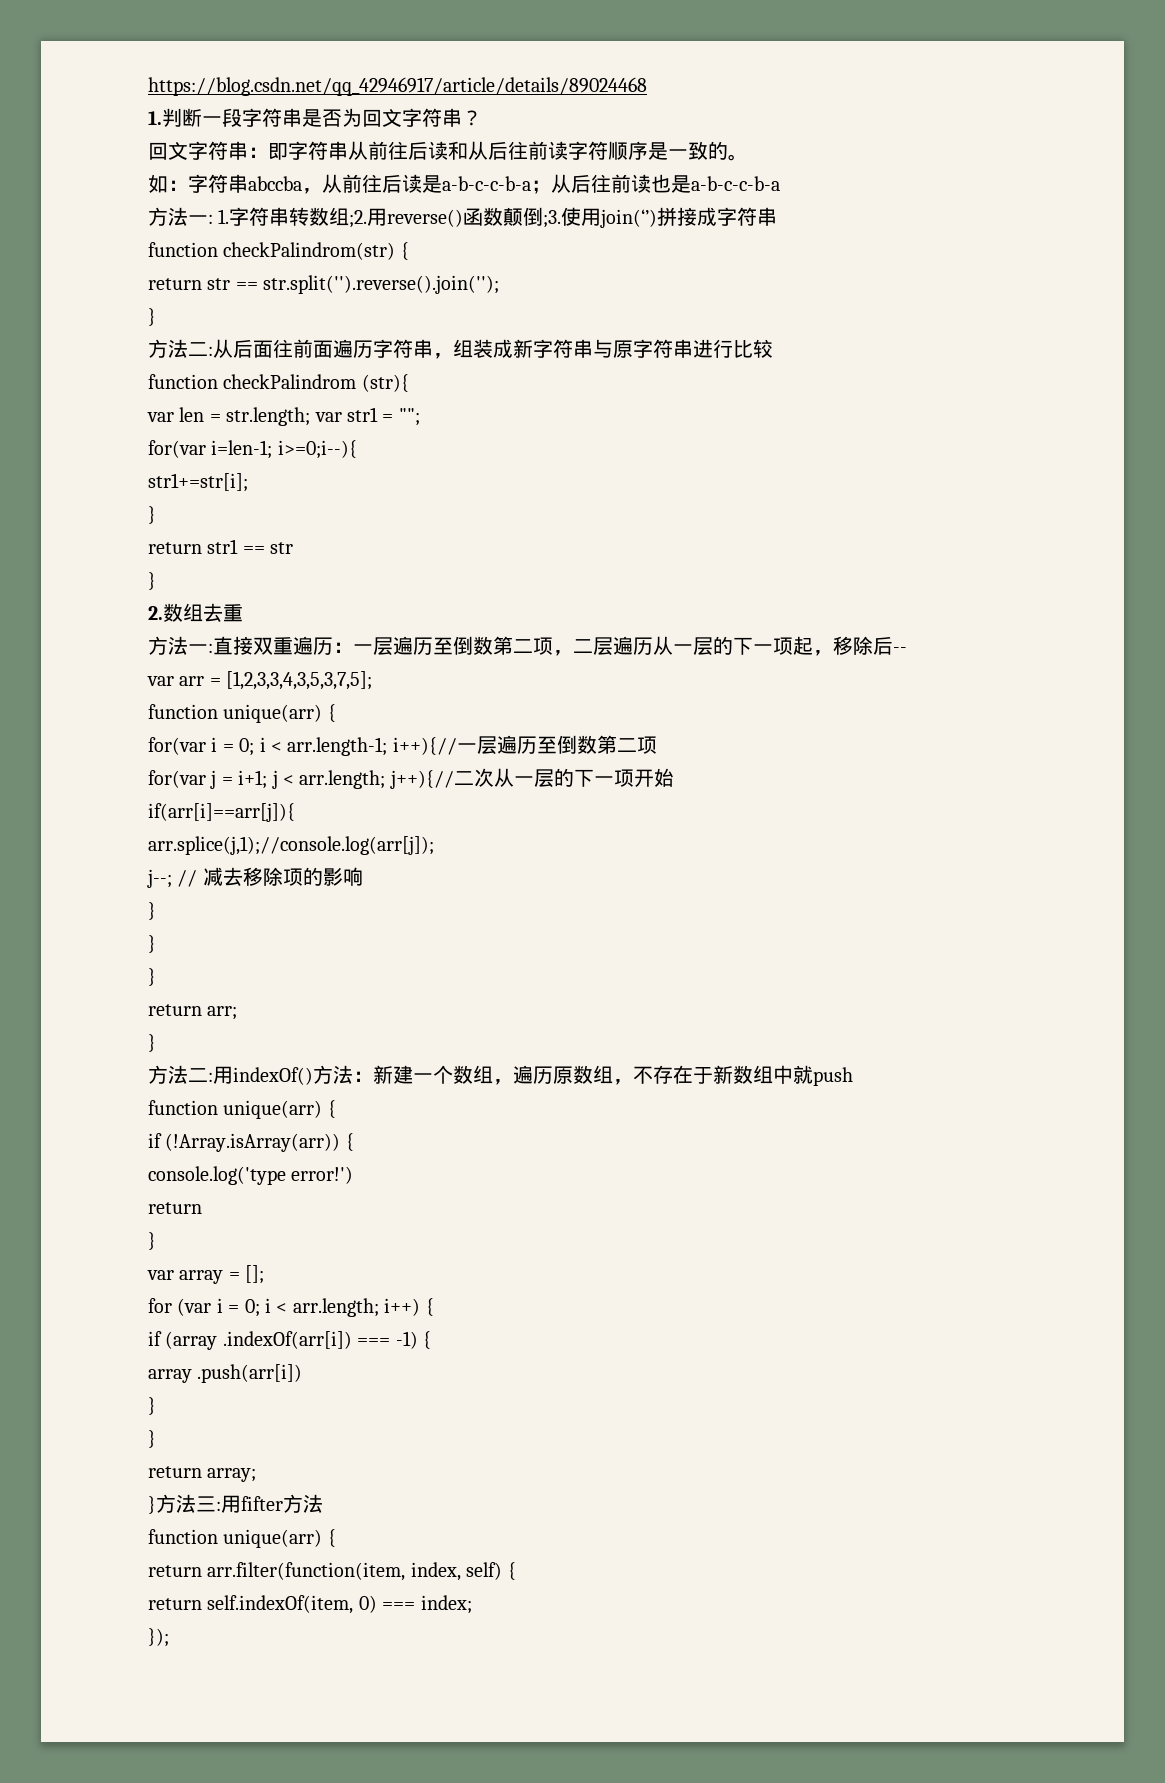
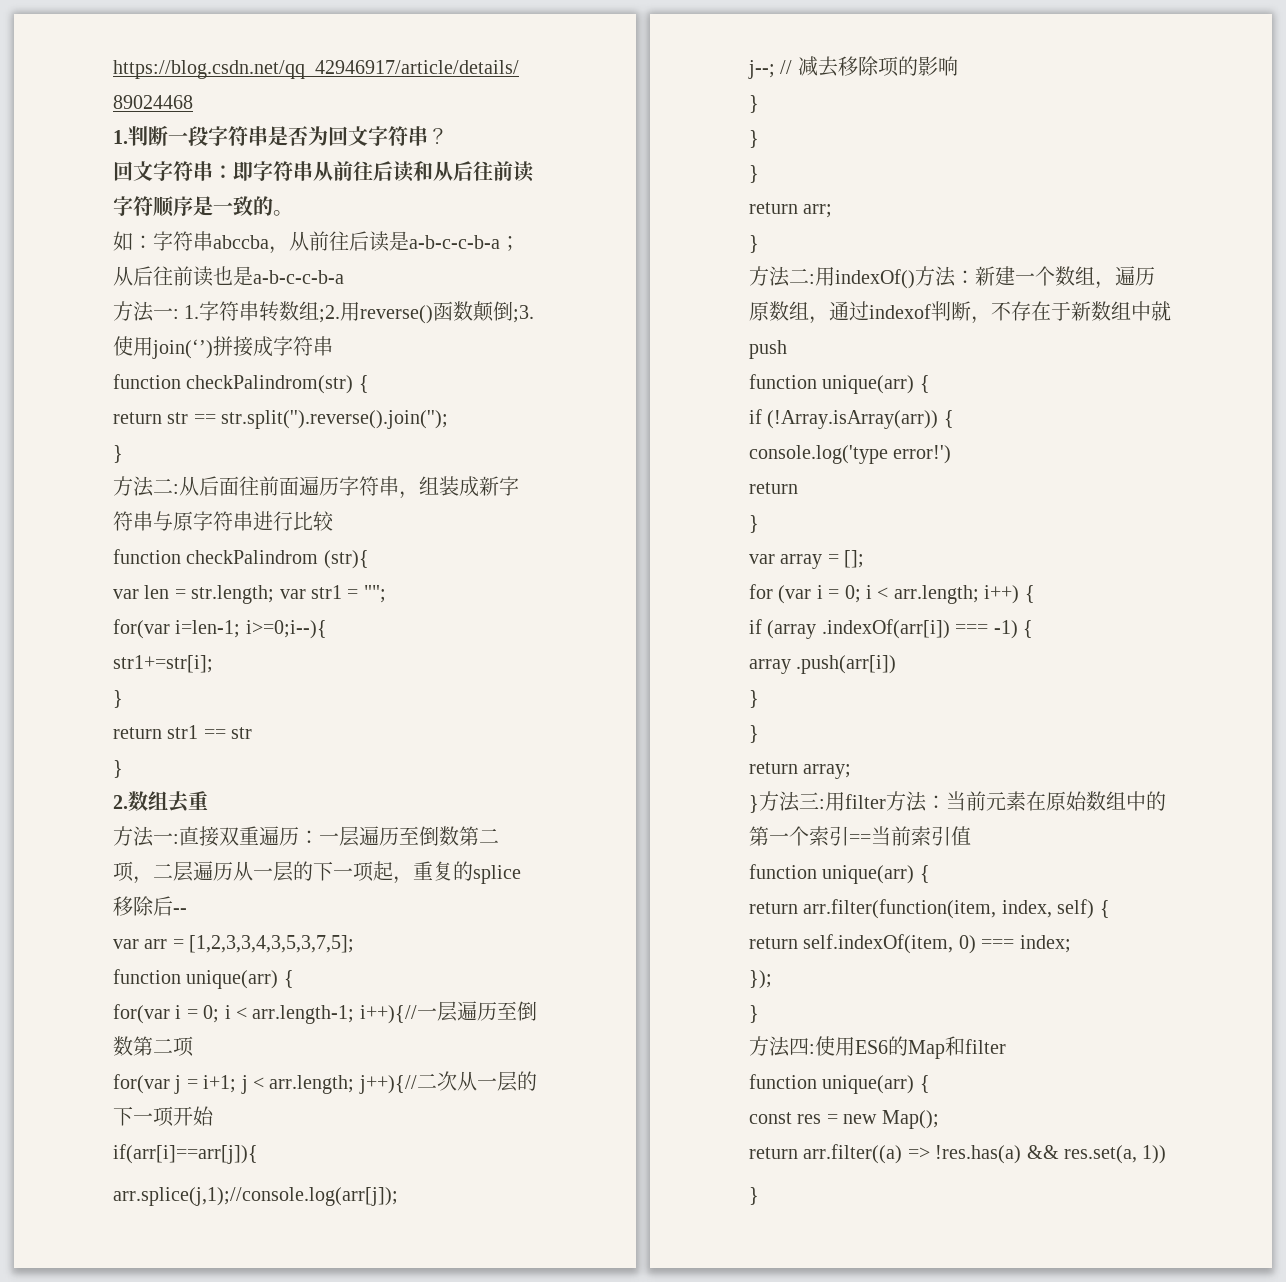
- 方法一:直接双重遍历：一层遍历至倒数第二项，二层遍历从一层的下一项起，移除后--
+ 方法一:直接双重遍历：一层遍历至倒数第二项，二层遍历从一层的下一项起，重复的splice移除后--
- 方法二:用indexOf()方法：新建一个数组，遍历原数组，不存在于新数组中就push
+ 方法二:用indexOf()方法：新建一个数组，遍历原数组，通过indexof判断，不存在于新数组中就push
- }方法三:用fifter方法
+ }方法三:用filter方法：当前元素在原始数组中的第一个索引==当前索引值
  });
+ }
+ 方法四:使用ES6的Map和filter
+ function unique(arr) {
+ const res = new Map();
+ return arr.filter((a) => !res.has(a) && res.set(a, 1))
+ }

